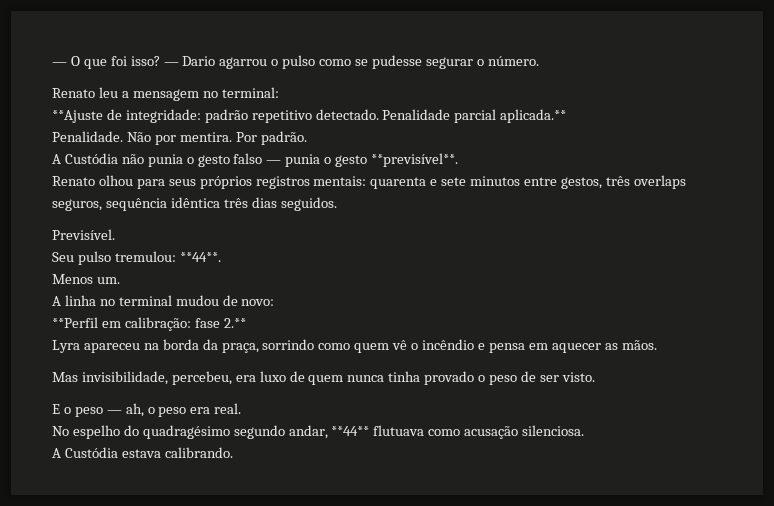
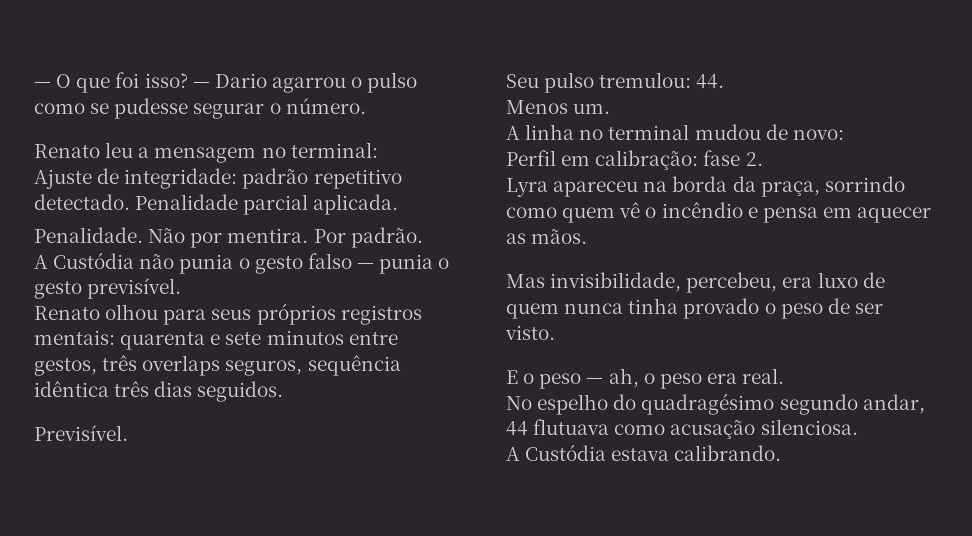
- **Ajuste de integridade: padrão repetitivo detectado.
+ Ajuste de integridade: padrão repetitivo detectado.
- Penalidade parcial aplicada.**
+ Penalidade parcial aplicada.
- A Custódia não punia o gesto falso — punia o gesto **previsível**.
+ A Custódia não punia o gesto falso — punia o gesto previsível.
- Seu pulso tremulou: **44**.
+ Seu pulso tremulou: 44.
- **Perfil em calibração: fase 2.**
+ Perfil em calibração: fase 2.
- No espelho do quadragésimo segundo andar, **44** flutuava como acusação silenciosa.
+ No espelho do quadragésimo segundo andar, 44 flutuava como acusação silenciosa.

